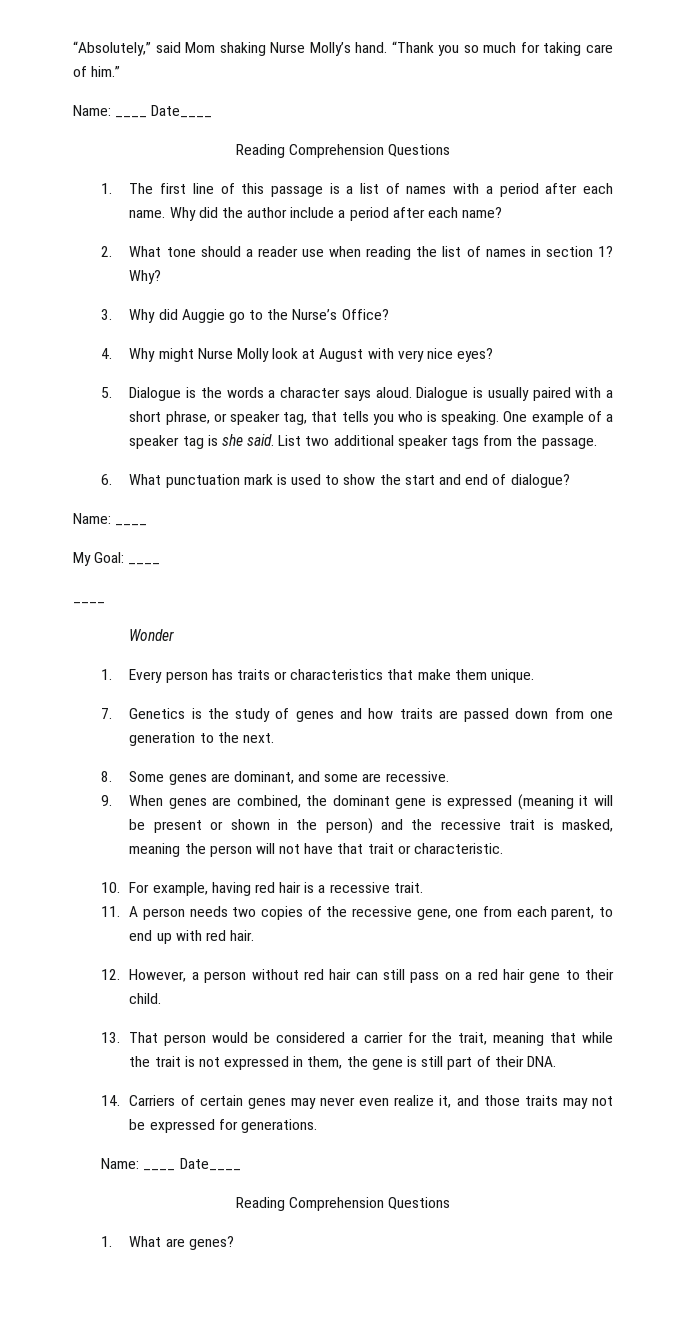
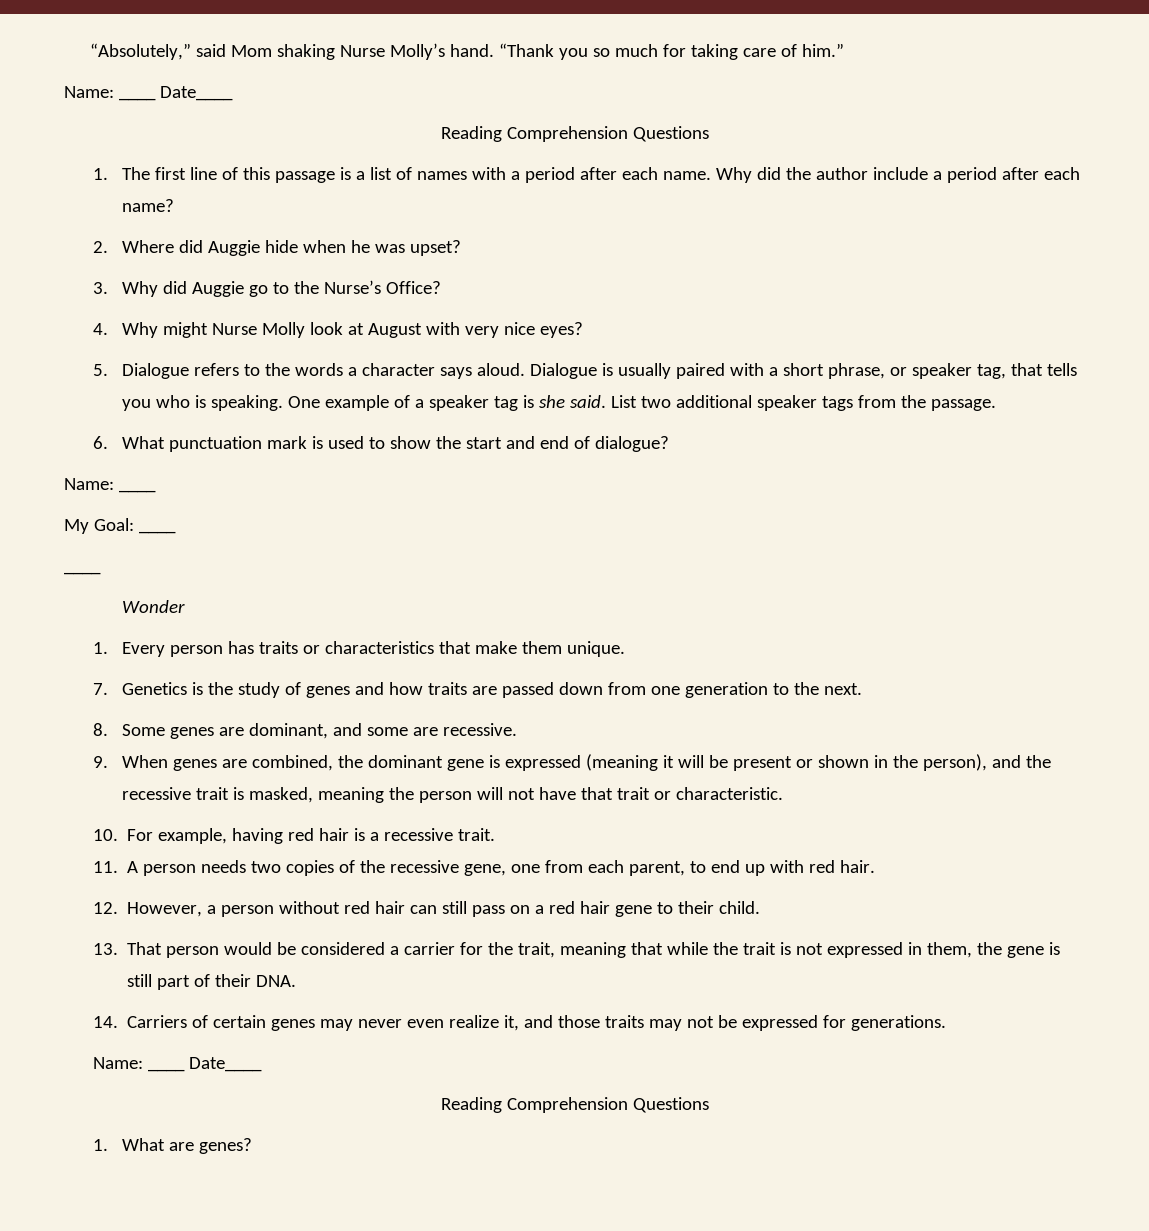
- 2. What tone should a reader use when reading the list of names in section 1? Why?
+ 2. Where did Auggie hide when he was upset?
- 5. Dialogue is the words a character says aloud.
+ 5. Dialogue refers to the words a character says aloud.
- 9. When genes are combined, the dominant gene is expressed (meaning it will be present or shown in the person) and the recessive trait is masked, meaning the person will not have that trait or characteristic.
+ 9. When genes are combined, the dominant gene is expressed (meaning it will be present or shown in the person), and the recessive trait is masked, meaning the person will not have that trait or characteristic.

